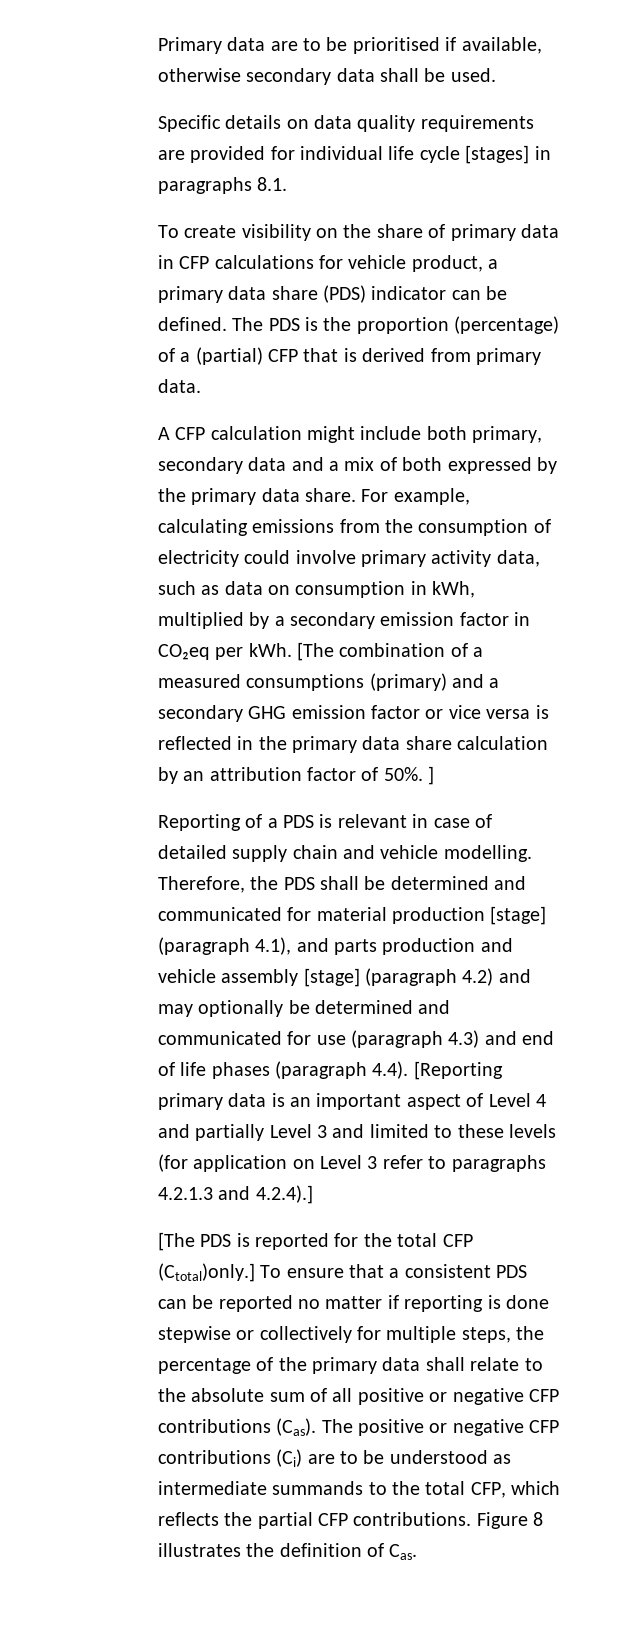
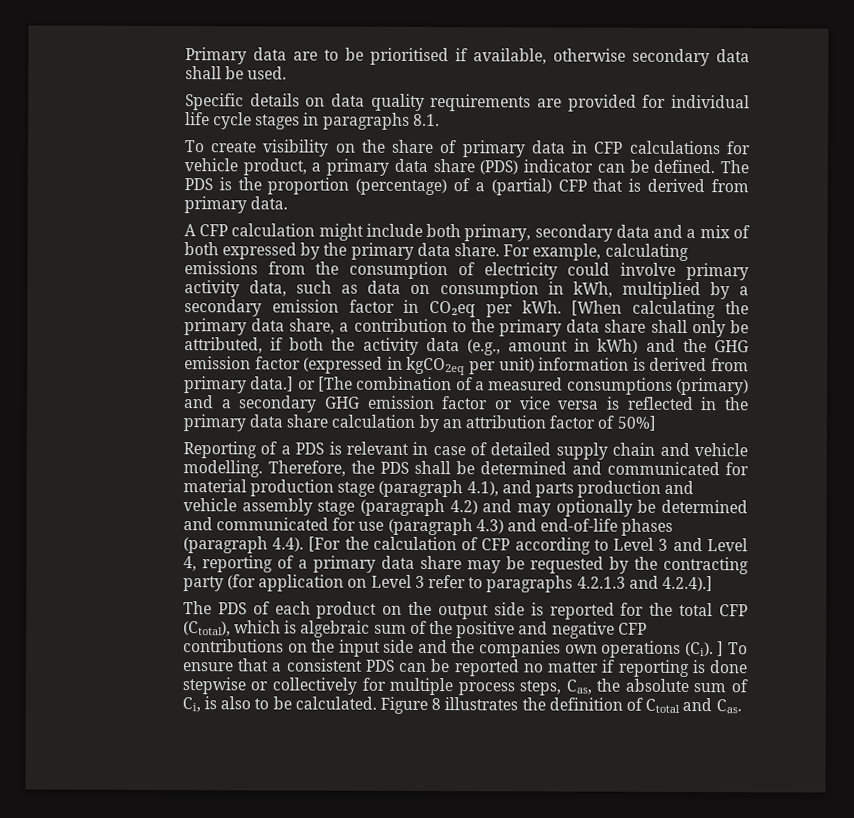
- Specific details on data quality requirements are provided for individual life cycle [stages] in paragraphs 8.1.
+ Specific details on data quality requirements are provided for individual life cycle stages in paragraphs 8.1.
- [The combination of a measured consumptions (primary) and a secondary GHG emission factor or vice versa is reflected in the primary data share calculation by an attribution factor of 50%. ]
+ [When calculating the primary data share, a contribution to the primary data share shall only be attributed, if both the activity data (e.g., amount in kWh) and the GHG emission factor (expressed in kgCO2eq per unit) information is derived from primary data.] or [The combination of a measured consumptions (primary) and a secondary GHG emission factor or vice versa is reflected in the primary data share calculation by an attribution factor of 50%]
- Therefore, the PDS shall be determined and communicated for material production [stage] (paragraph 4.1), and parts production and vehicle assembly [stage] (paragraph 4.2) and may optionally be determined and communicated for use (paragraph 4.3) and end of life phases (paragraph 4.4). [Reporting primary data is an important aspect of Level 4 and partially Level 3 and limited to these levels (for application on Level 3 refer to paragraphs 4.2.1.3 and 4.2.4).]
+ Therefore, the PDS shall be determined and communicated for material production stage (paragraph 4.1), and parts production and vehicle assembly stage (paragraph 4.2) and may optionally be determined and communicated for use (paragraph 4.3) and end-of-life phases (paragraph 4.4). [For the calculation of CFP according to Level 3 and Level 4, reporting of a primary data share may be requested by the contracting party (for application on Level 3 refer to paragraphs 4.2.1.3 and 4.2.4).]
- [The PDS is reported for the total CFP (Ctotal)only.] To ensure that a consistent PDS can be reported no matter if reporting is done stepwise or collectively for multiple steps, the percentage of the primary data shall relate to the absolute sum of all positive or negative CFP contributions (Cas). The positive or negative CFP contributions (Ci) are to be understood as intermediate summands to the total CFP, which reflects the partial CFP contributions.
+ The PDS of each product on the output side is reported for the total CFP (Ctotal), which is algebraic sum of the positive and negative CFP contributions on the input side and the companies own operations (Ci). ] To ensure that a consistent PDS can be reported no matter if reporting is done stepwise or collectively for multiple process steps, Cas, the absolute sum of Ci, is also to be calculated.
- Figure 8 illustrates the definition of Cas.
+ Figure 8 illustrates the definition of Ctotal and Cas.

